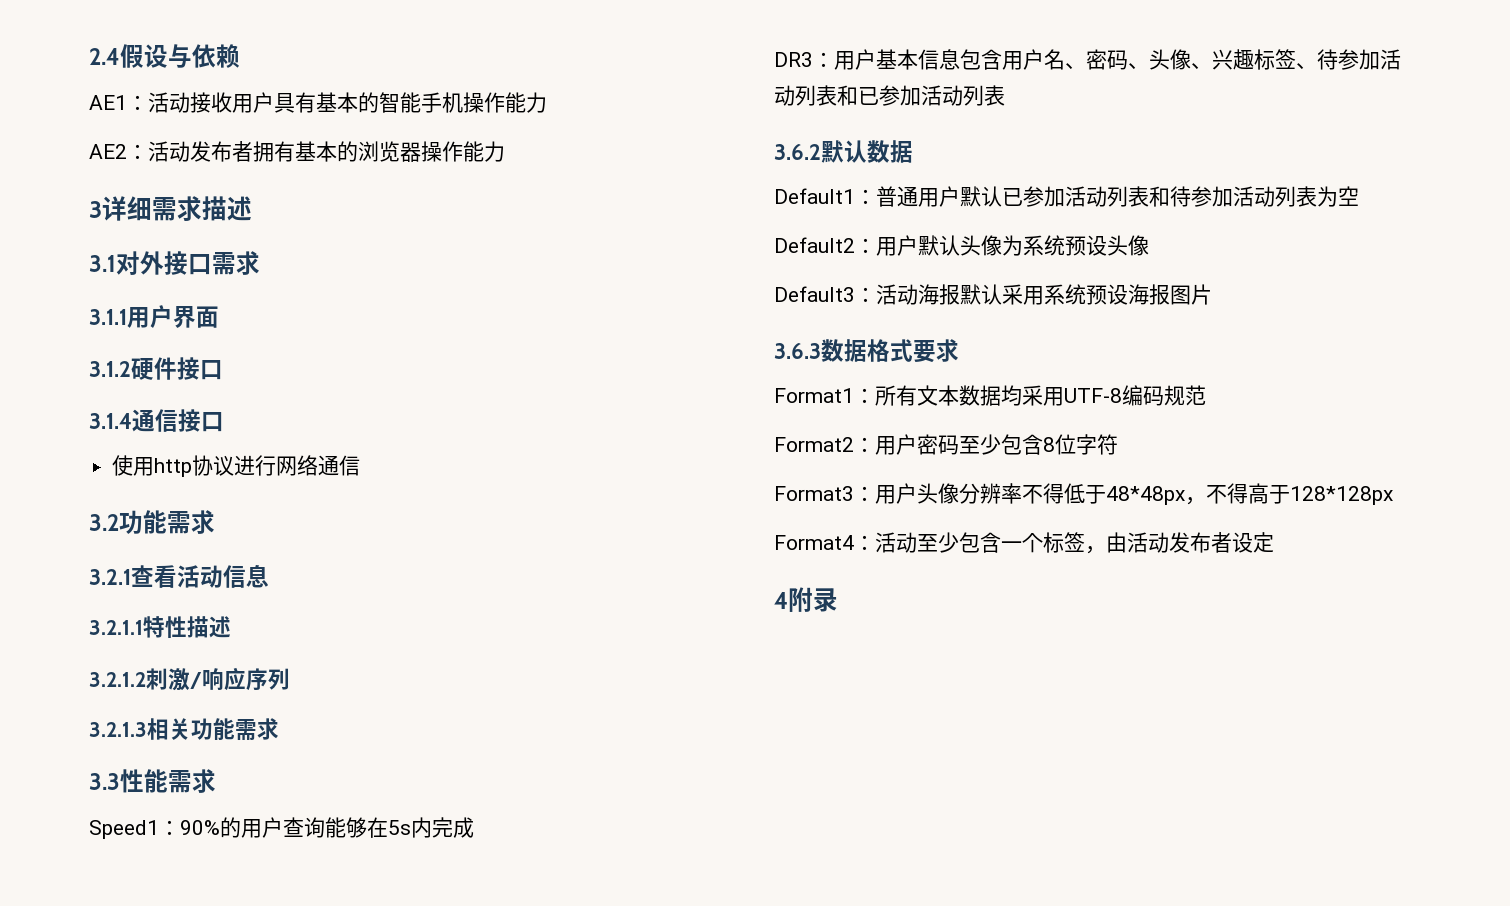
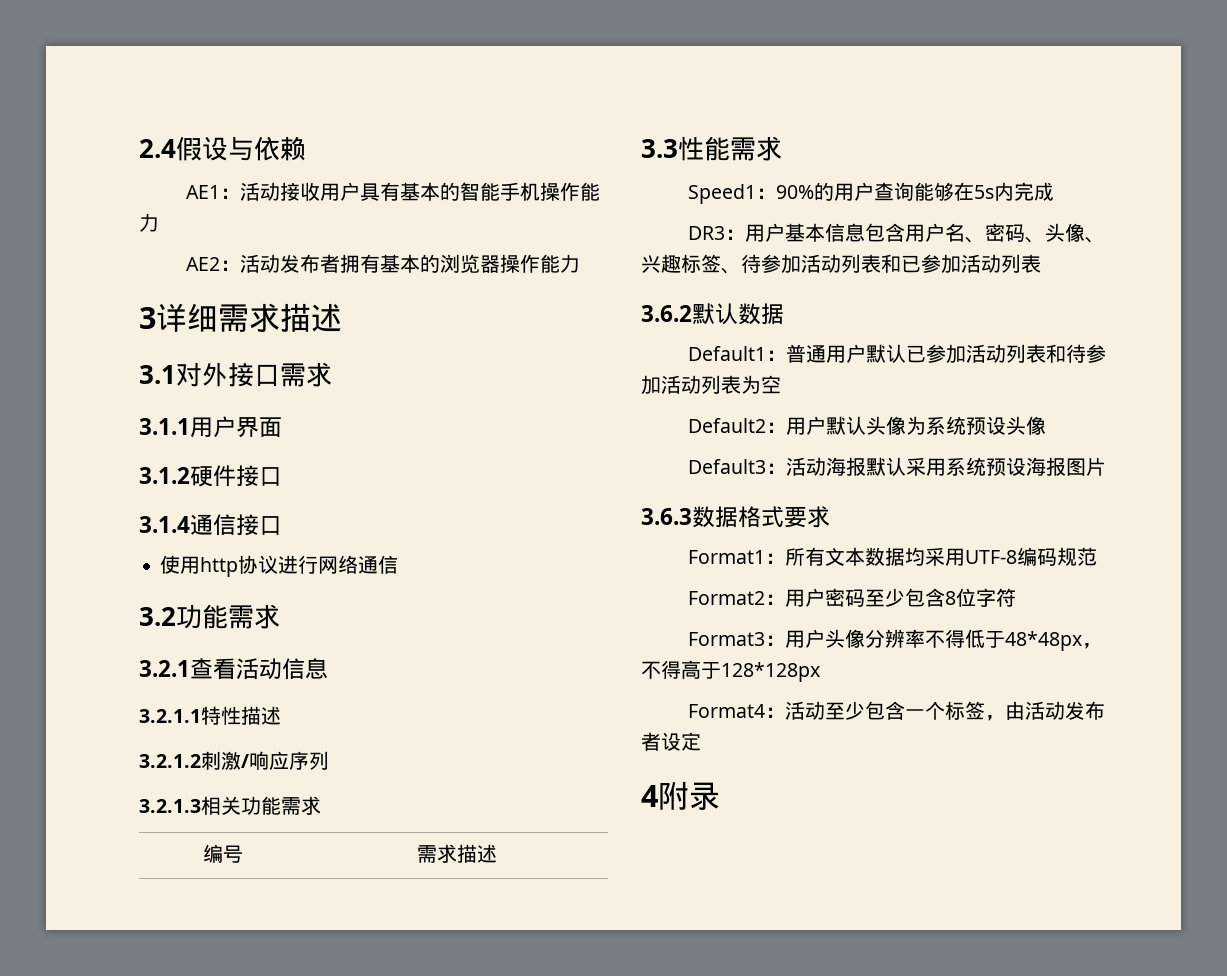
+ 编号 | 需求描述

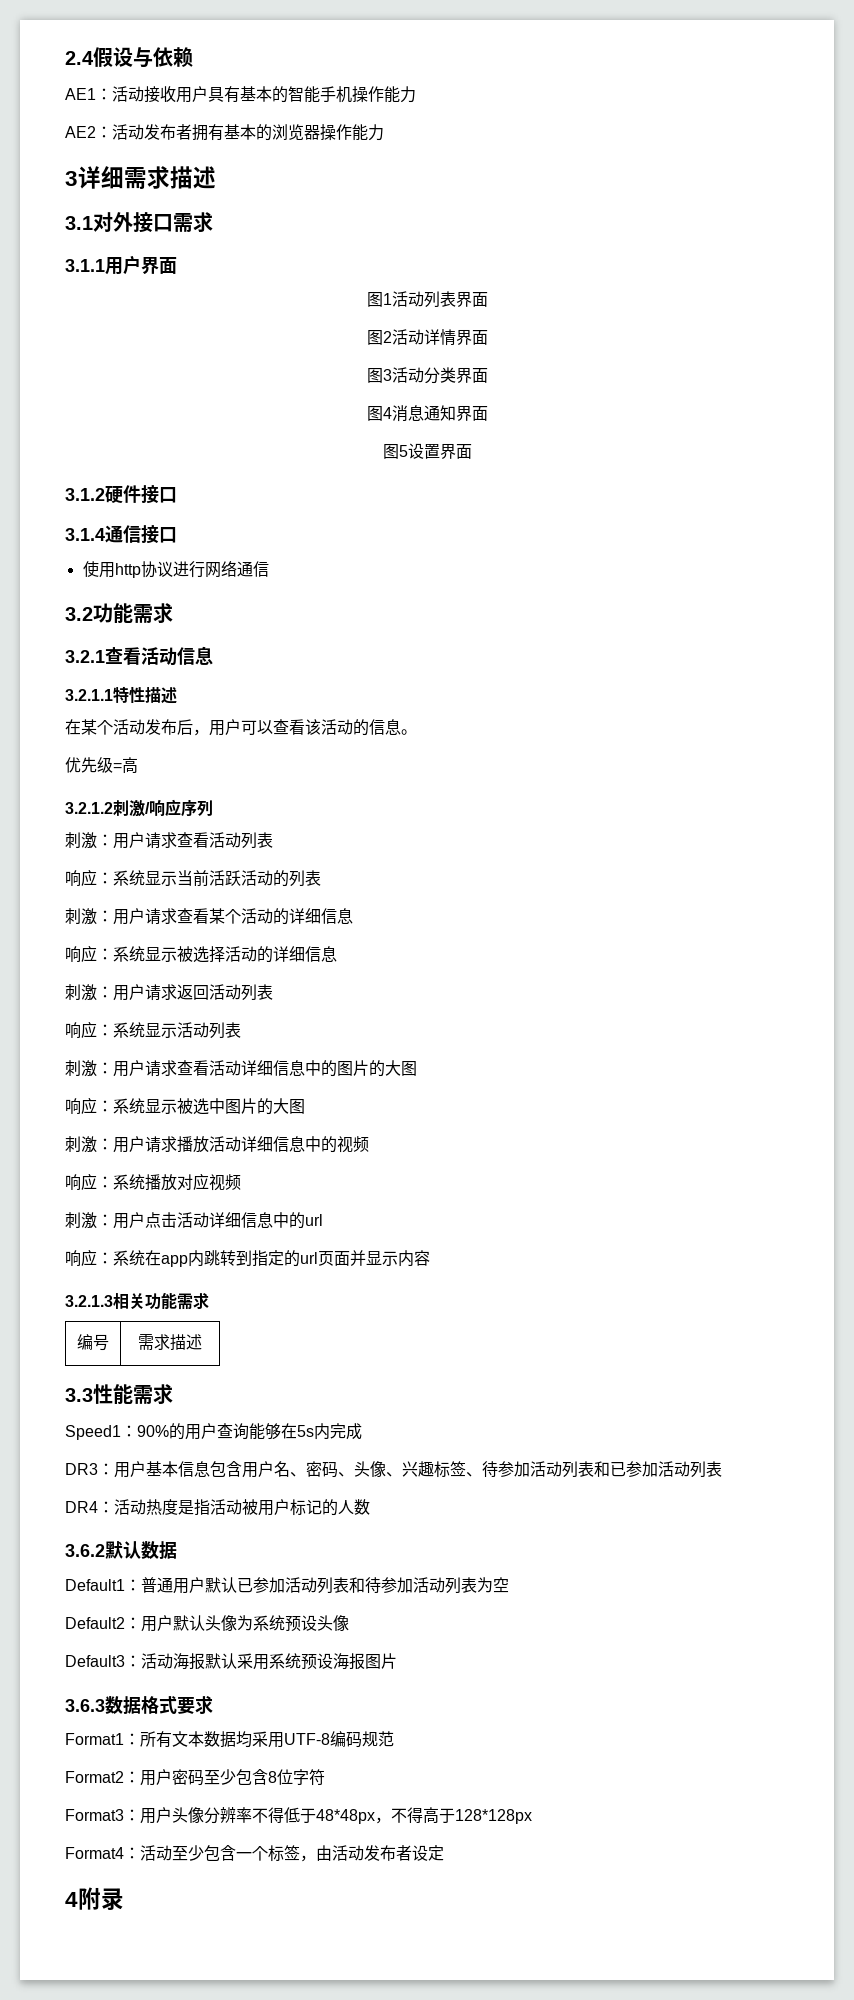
+ 图1活动列表界面
+ 图2活动详情界面
+ 图3活动分类界面
+ 图4消息通知界面
+ 图5设置界面
+ 在某个活动发布后，用户可以查看该活动的信息。
+ 优先级=高
+ 刺激：用户请求查看活动列表
+ 响应：系统显示当前活跃活动的列表
+ 刺激：用户请求查看某个活动的详细信息
+ 响应：系统显示被选择活动的详细信息
+ 刺激：用户请求返回活动列表
+ 响应：系统显示活动列表
+ 刺激：用户请求查看活动详细信息中的图片的大图
+ 响应：系统显示被选中图片的大图
+ 刺激：用户请求播放活动详细信息中的视频
+ 响应：系统播放对应视频
+ 刺激：用户点击活动详细信息中的url
+ 响应：系统在app内跳转到指定的url页面并显示内容
+ DR4：活动热度是指活动被用户标记的人数

